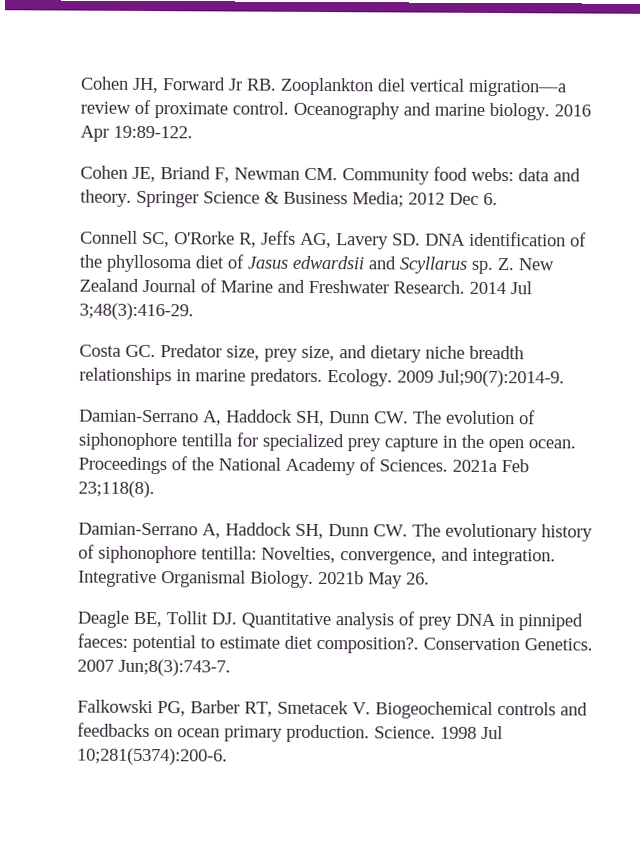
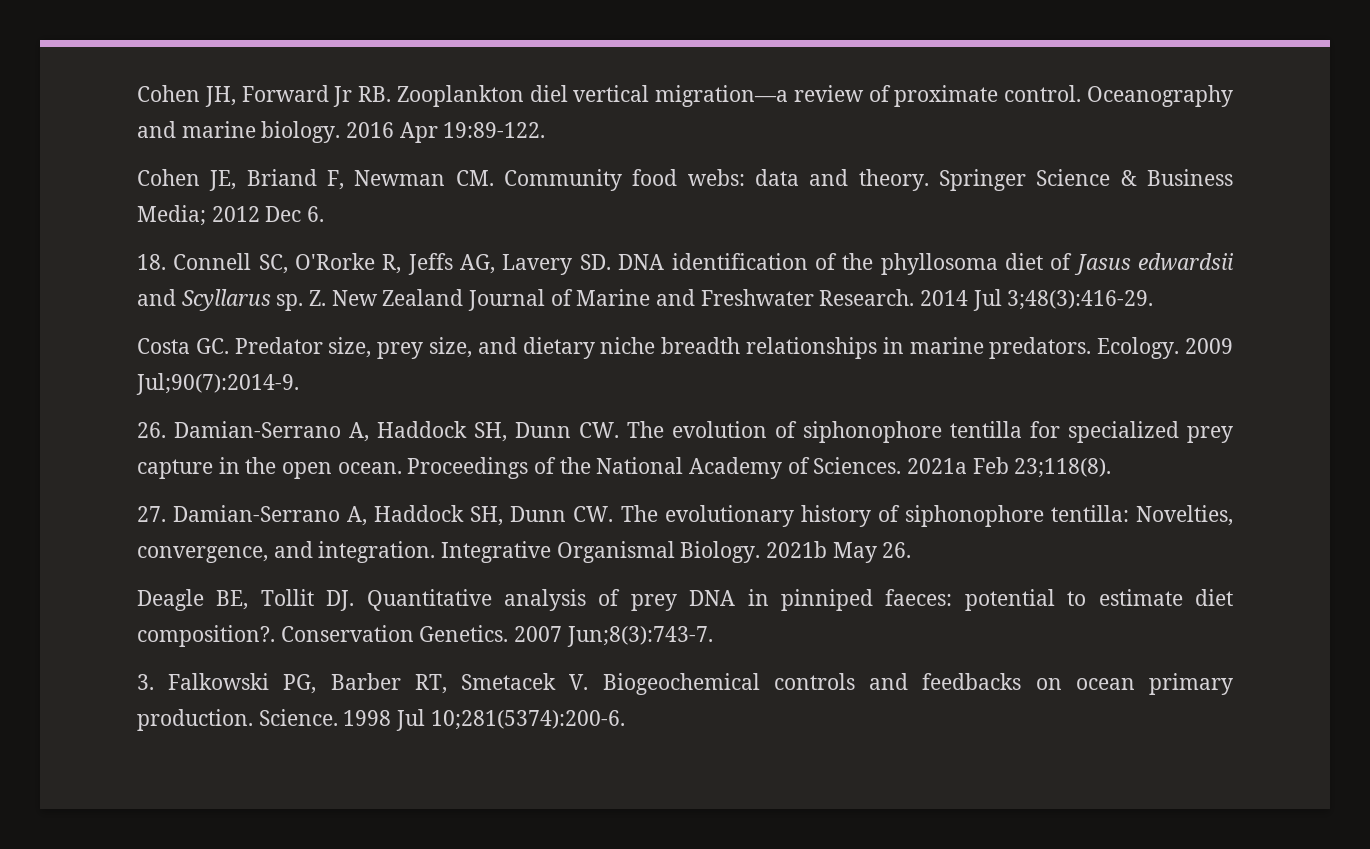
- Connell SC, O'Rorke R, Jeffs AG, Lavery SD. DNA identification of the phyllosoma diet of Jasus edwardsii and Scyllarus sp.
+ 18. Connell SC, O'Rorke R, Jeffs AG, Lavery SD. DNA identification of the phyllosoma diet of Jasus edwardsii and Scyllarus sp.
- Damian-Serrano A, Haddock SH, Dunn CW. The evolution of siphonophore tentilla for specialized prey capture in the open ocean.
+ 26. Damian-Serrano A, Haddock SH, Dunn CW. The evolution of siphonophore tentilla for specialized prey capture in the open ocean.
- Damian-Serrano A, Haddock SH, Dunn CW. The evolutionary history of siphonophore tentilla: Novelties, convergence, and integration.
+ 27. Damian-Serrano A, Haddock SH, Dunn CW. The evolutionary history of siphonophore tentilla: Novelties, convergence, and integration.
- Falkowski PG, Barber RT, Smetacek V. Biogeochemical controls and feedbacks on ocean primary production.
+ 3. Falkowski PG, Barber RT, Smetacek V. Biogeochemical controls and feedbacks on ocean primary production.

